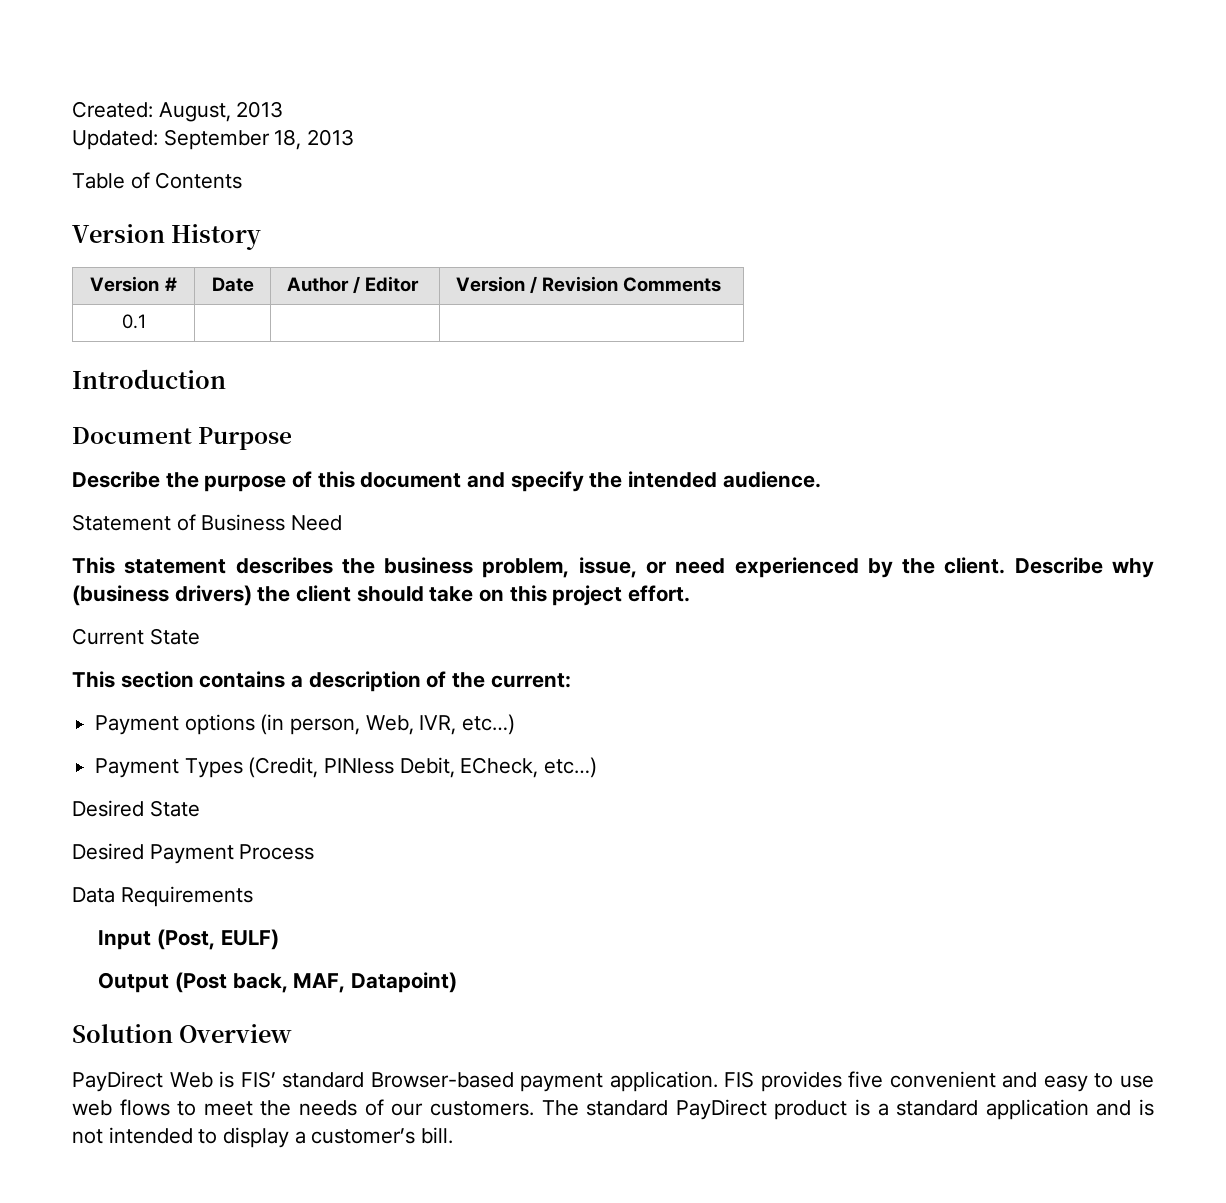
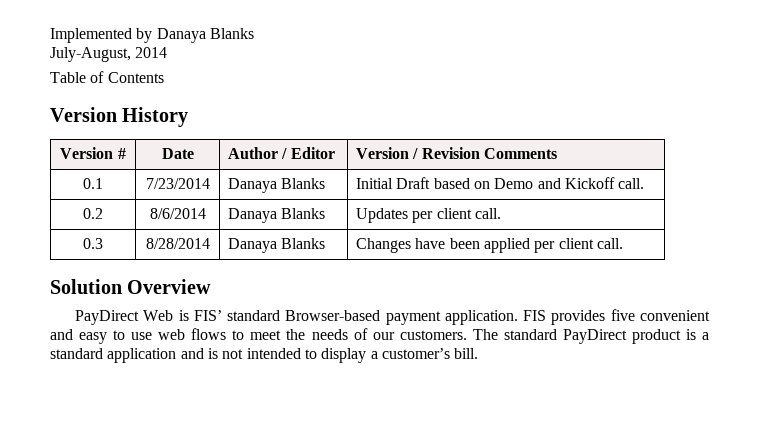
- Created: August, 2013
- Updated: September 18, 2013
+ Implemented by Danaya Blanks
+ July-August, 2014
- 0.1 | | |
- Introduction
- Document Purpose
- Describe the purpose of this document and specify the intended audience.
- Statement of Business Need
- This statement describes the business problem, issue, or need experienced by the client. Describe why (business drivers) the client should take on this project effort.
- Current State
- This section contains a description of the current:
- Payment options (in person, Web, IVR, etc…)
- Payment Types (Credit, PINless Debit, ECheck, etc…)
- Desired State
- Desired Payment Process
- Data Requirements
- Input (Post, EULF)
- Output (Post back, MAF, Datapoint)
+ 0.1 | 7/23/2014 | Danaya Blanks | Initial Draft based on Demo and Kickoff call.
+ 0.2 | 8/6/2014 | Danaya Blanks | Updates per client call.
+ 0.3 | 8/28/2014 | Danaya Blanks | Changes have been applied per client call.

